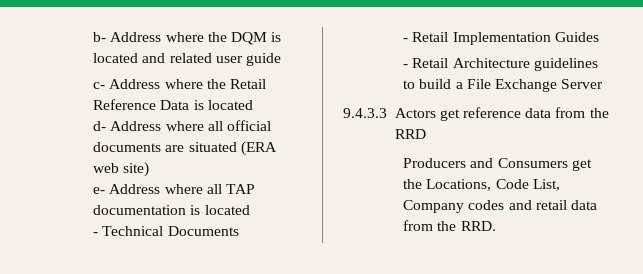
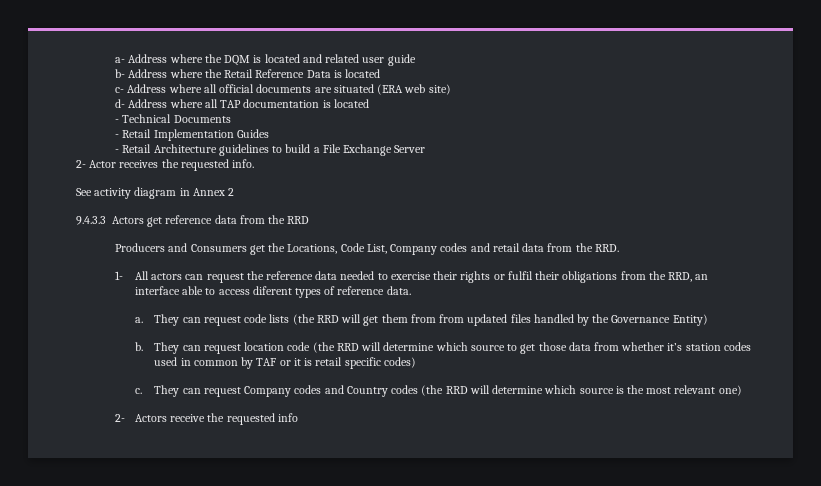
- b- Address where the DQM is located and related user guide
+ a- Address where the DQM is located and related user guide
- c- Address where the Retail Reference Data is located
+ b- Address where the Retail Reference Data is located
- d- Address where all official documents are situated (ERA web site)
+ c- Address where all official documents are situated (ERA web site)
- e- Address where all TAP documentation is located
+ d- Address where all TAP documentation is located
+ 2- Actor receives the requested info.
+ See activity diagram in Annex 2
+ 1- All actors can request the reference data needed to exercise their rights or fulfil their obligations from the RRD, an interface able to access diferent types of reference data.
+ a. They can request code lists (the RRD will get them from from updated files handled by the Governance Entity)
+ b. They can request location code (the RRD will determine which source to get those data from whether it’s station codes used in common by TAF or it is retail specific codes)
+ c. They can request Company codes and Country codes (the RRD will determine which source is the most relevant one)
+ 2- Actors receive the requested info

